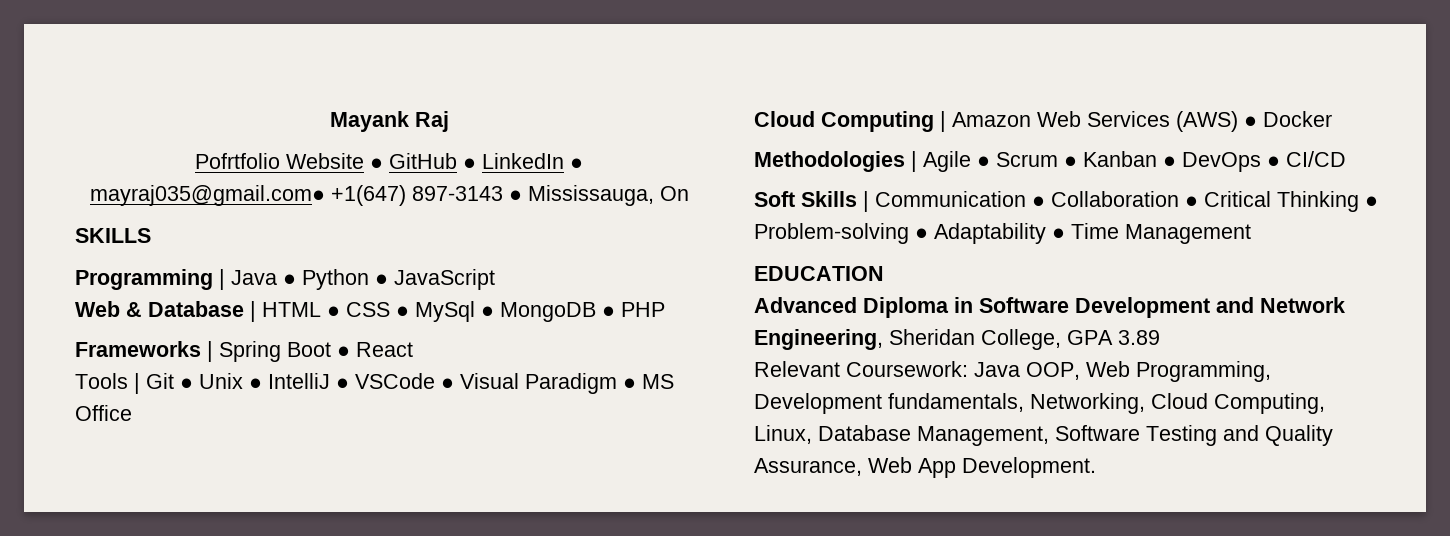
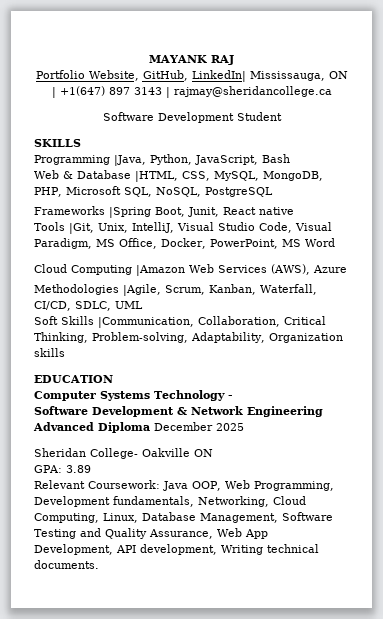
- Mayank Raj
- Pofrtfolio Website ● GitHub ● LinkedIn ● mayraj035@gmail.com● +1(647) 897-3143 ● Mississauga, On
+ MAYANK RAJ
+ Portfolio Website, GitHub, LinkedIn| Mississauga, ON | +1(647) 897 3143 | rajmay@sheridancollege.ca
+ Software Development Student
  SKILLS
- Programming | Java ● Python ● JavaScript
- Web & Database | HTML ● CSS ● MySql ● MongoDB ● PHP
- Frameworks | Spring Boot ● React
+ Programming |Java, Python, JavaScript, Bash
+ Web & Database |HTML, CSS, MySQL, MongoDB, PHP, Microsoft SQL, NoSQL, PostgreSQL
+ Frameworks |Spring Boot, Junit, React native
- Tools | Git ● Unix ● IntelliJ ● VSCode ● Visual Paradigm ● MS Office
- Cloud Computing | Amazon Web Services (AWS) ● Docker
- Methodologies | Agile ● Scrum ● Kanban ● DevOps ● CI/CD
- Soft Skills | Communication ● Collaboration ● Critical Thinking ● Problem-solving ● Adaptability ● Time Management
+ Tools |Git, Unix, IntelliJ, Visual Studio Code, Visual Paradigm, MS Office, Docker, PowerPoint, MS Word
+ Cloud Computing |Amazon Web Services (AWS), Azure
+ Methodologies |Agile, Scrum, Kanban, Waterfall, CI/CD, SDLC, UML
+ Soft Skills |Communication, Collaboration, Critical Thinking, Problem-solving, Adaptability, Organization skills
  EDUCATION
- Advanced Diploma in Software Development and Network Engineering, Sheridan College, GPA 3.89
+ Computer Systems Technology -
+ Software Development & Network Engineering Advanced Diploma December 2025
+ Sheridan College- Oakville ON
+ GPA: 3.89
- Relevant Coursework: Java OOP, Web Programming, Development fundamentals, Networking, Cloud Computing, Linux, Database Management, Software Testing and Quality Assurance, Web App Development.
+ Relevant Coursework: Java OOP, Web Programming, Development fundamentals, Networking, Cloud Computing, Linux, Database Management, Software Testing and Quality Assurance, Web App Development, API development, Writing technical documents.

